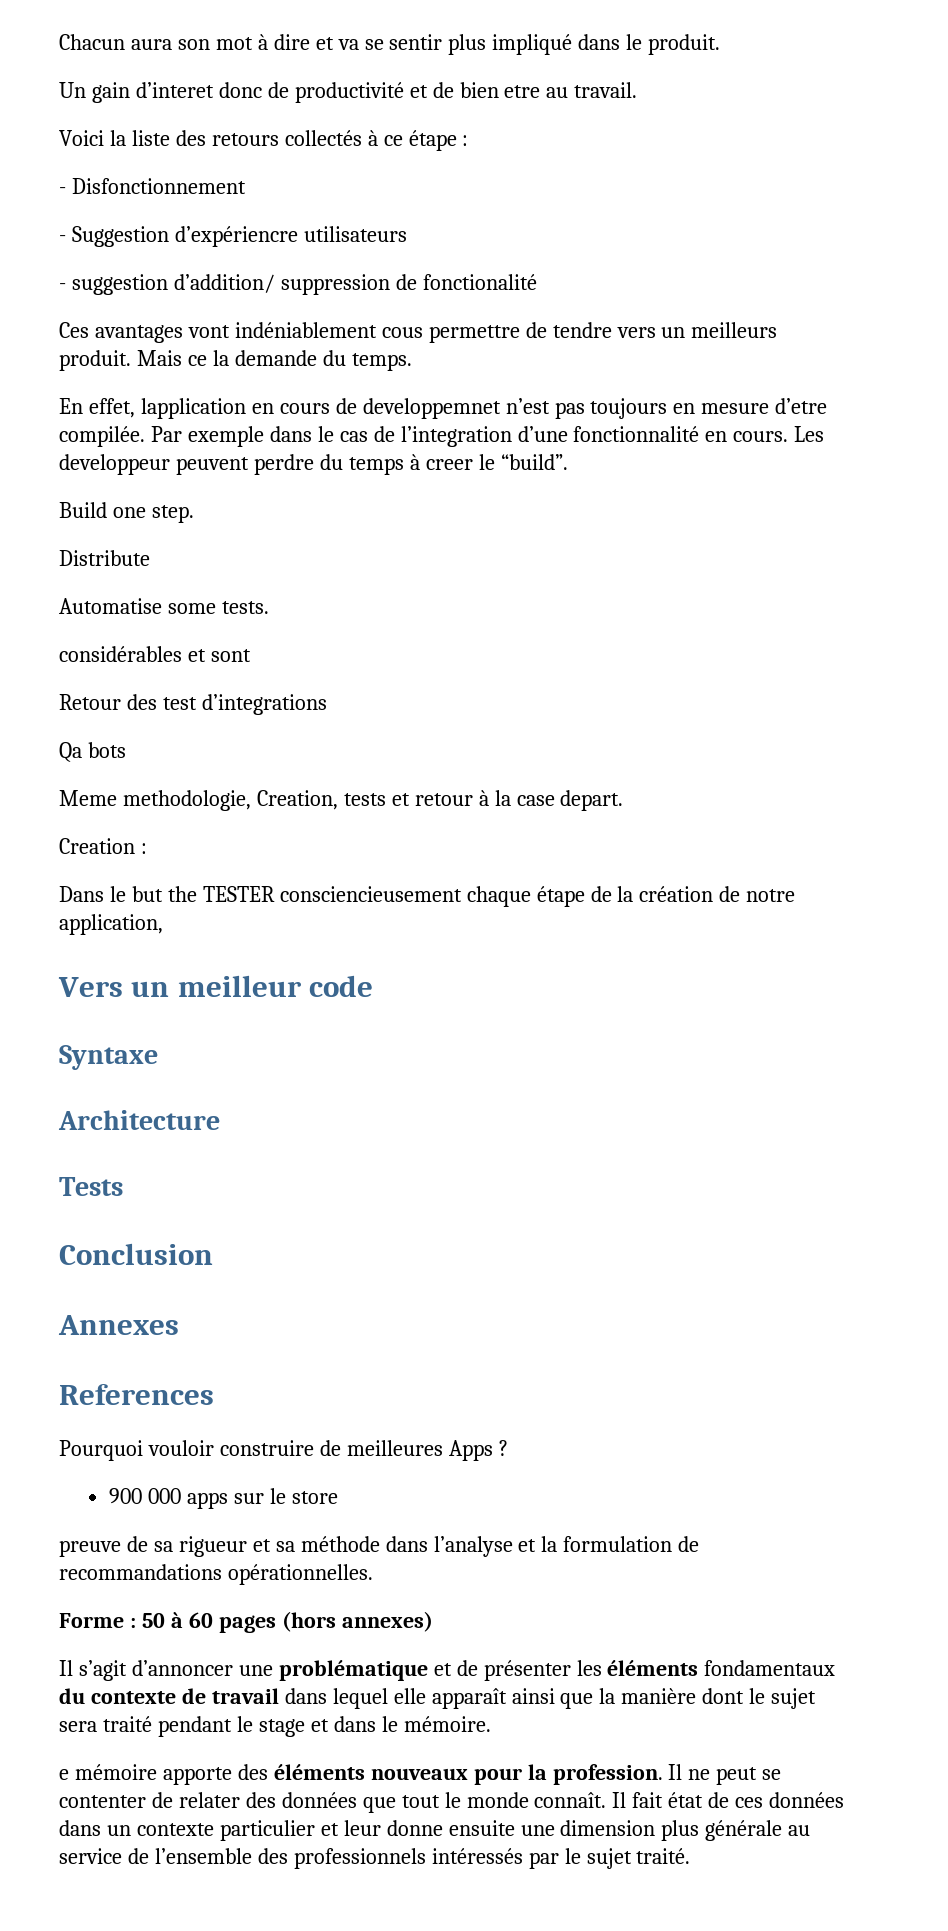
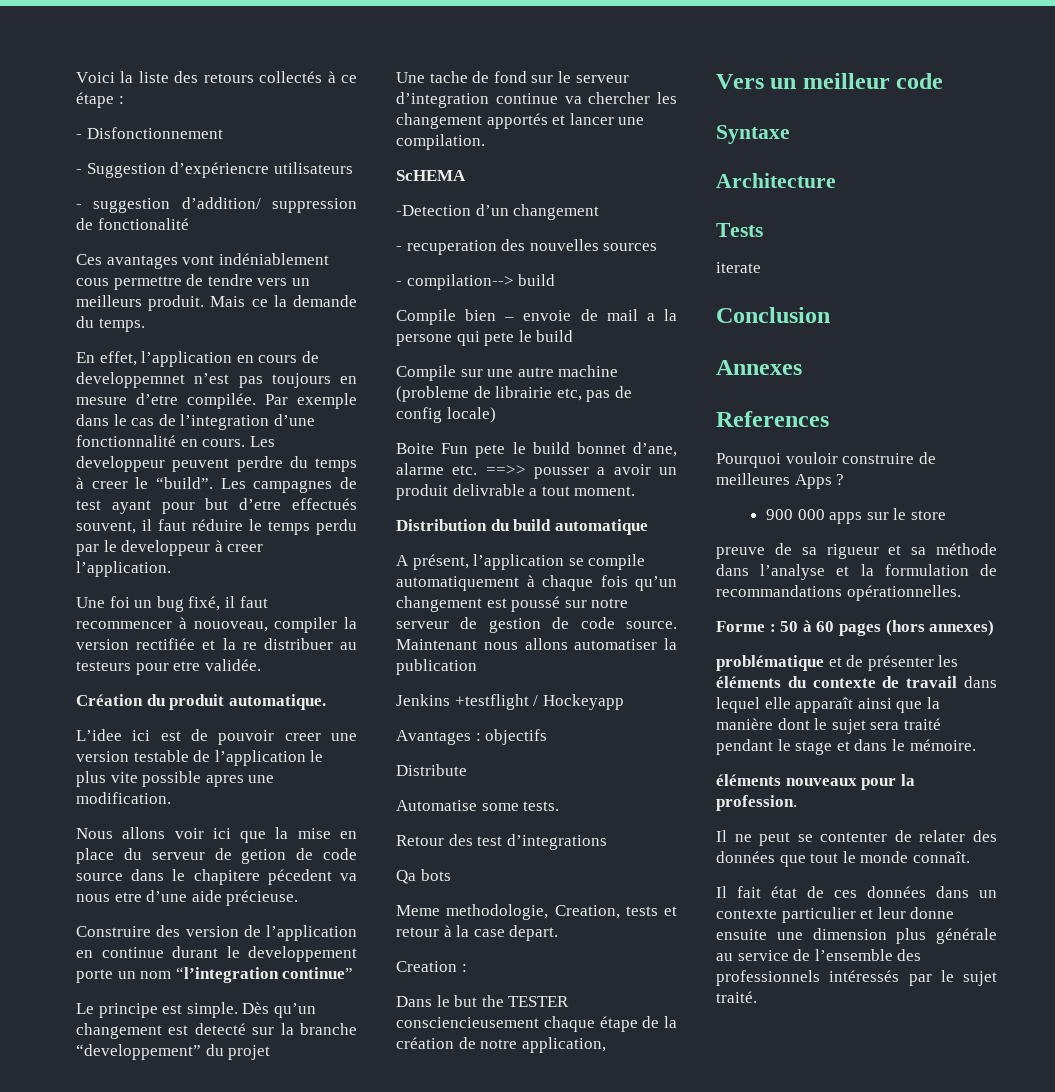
- Chacun aura son mot à dire et va se sentir plus impliqué dans le produit.
- Un gain d’interet donc de productivité et de bien etre au travail.
- En effet, lapplication en cours de developpemnet n’est pas toujours en mesure d’etre compilée.
+ En effet, l’application en cours de developpemnet n’est pas toujours en mesure d’etre compilée.
- Les developpeur peuvent perdre du temps à creer le “build”.
- Build one step.
+ Les developpeur peuvent perdre du temps à creer le “build”. Les campagnes de test ayant pour but d’etre effectués souvent, il faut réduire le temps perdu par le developpeur à creer l’application.
+ Une foi un bug fixé, il faut recommencer à nouoveau, compiler la version rectifiée et la re distribuer au testeurs pour etre validée.
+ Création du produit automatique.
+ L’idee ici est de pouvoir creer une version testable de l’application le plus vite possible apres une modification.
+ Nous allons voir ici que la mise en place du serveur de getion de code source dans le chapitere pécedent va nous etre d’une aide précieuse.
+ Construire des version de l’application en continue durant le developpement porte un nom “l’integration continue”
+ Le principe est simple. Dès qu’un changement est detecté sur la branche “developpement” du projet
+ Une tache de fond sur le serveur d’integration continue va chercher les changement apportés et lancer une compilation.
+ ScHEMA
+ -Detection d’un changement
+ - recuperation des nouvelles sources
+ - compilation--> build
+ Compile bien – envoie de mail a la persone qui pete le build
+ Compile sur une autre machine (probleme de librairie etc, pas de config locale)
+ Boite Fun pete le build bonnet d’ane, alarme etc. ==>> pousser a avoir un produit delivrable a tout moment.
+ Distribution du build automatique
+ A présent, l’application se compile automatiquement à chaque fois qu’un changement est poussé sur notre serveur de gestion de code source. Maintenant nous allons automatiser la publication
+ Jenkins +testflight / Hockeyapp
+ Avantages : objectifs
- considérables et sont
+ iterate
- Il s’agit d’annoncer une problématique et de présenter les éléments fondamentaux du contexte de travail dans lequel elle apparaît ainsi que la manière dont le sujet sera traité pendant le stage et dans le mémoire.
+ problématique et de présenter les éléments du contexte de travail dans lequel elle apparaît ainsi que la manière dont le sujet sera traité pendant le stage et dans le mémoire.
- e mémoire apporte des éléments nouveaux pour la profession. Il ne peut se contenter de relater des données que tout le monde connaît. Il fait état de ces données dans un contexte particulier et leur donne ensuite une dimension plus générale au service de l’ensemble des professionnels intéressés par le sujet traité.
+ éléments nouveaux pour la profession.
+ Il ne peut se contenter de relater des données que tout le monde connaît.
+ Il fait état de ces données dans un contexte particulier et leur donne ensuite une dimension plus générale au service de l’ensemble des professionnels intéressés par le sujet traité.

